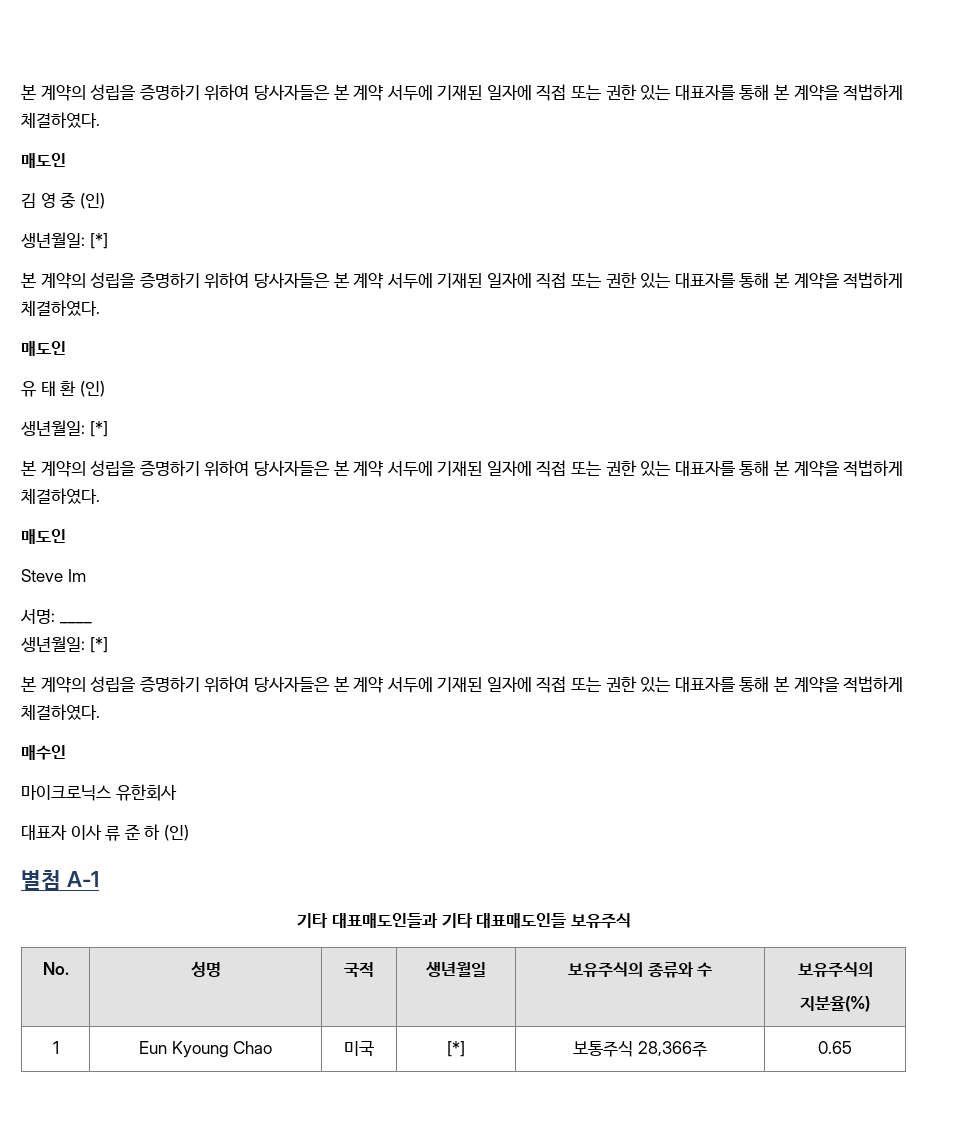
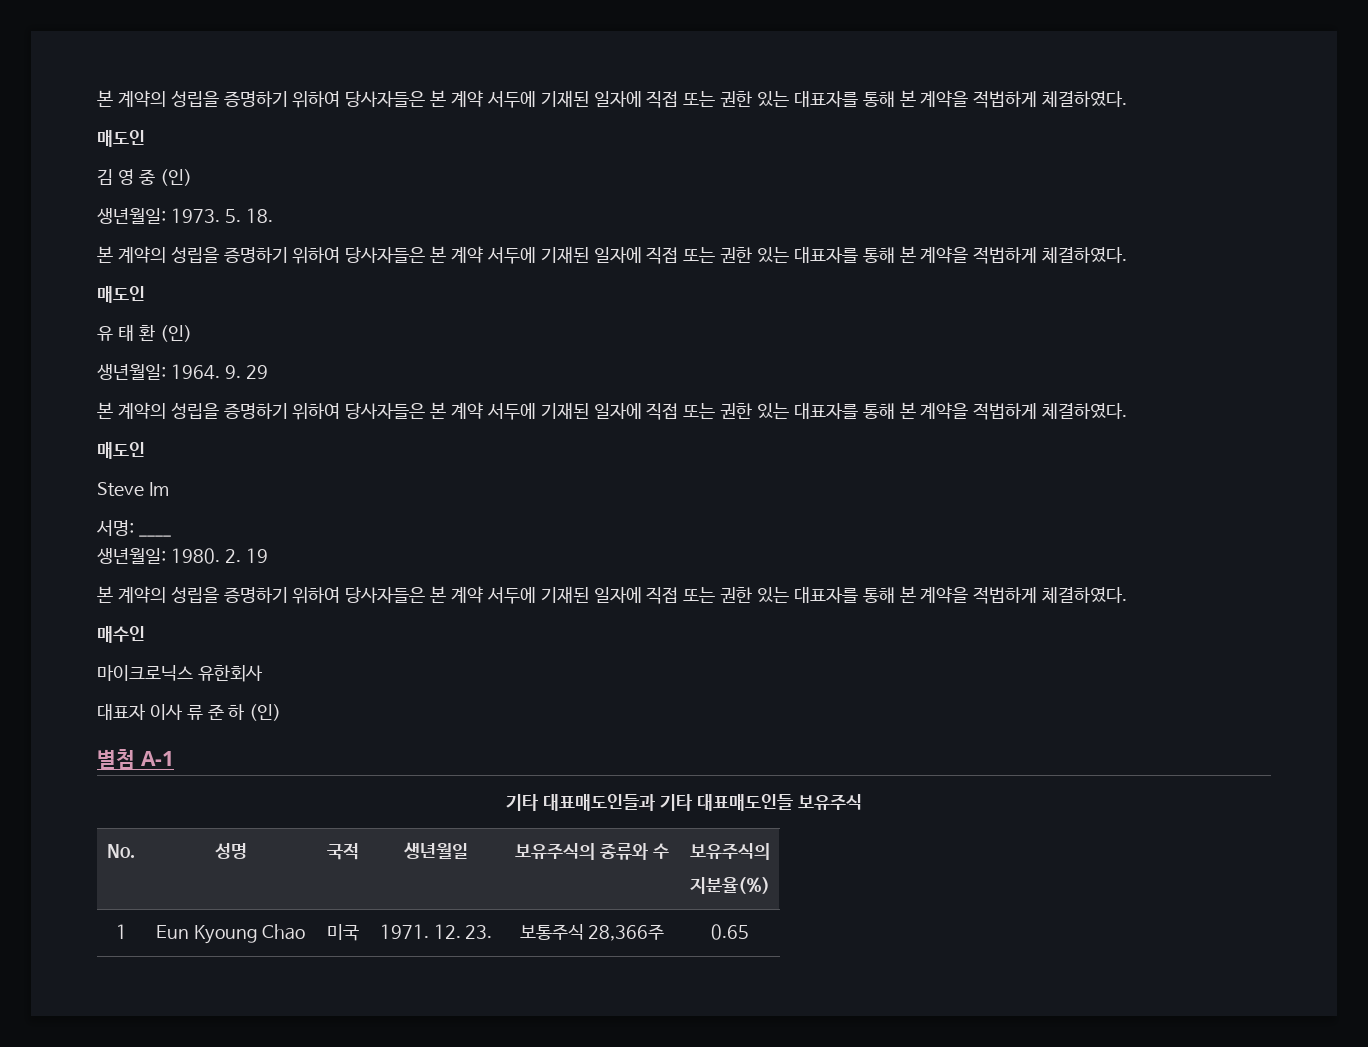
  김 영 중 (인)
- 생년월일: [*]
+ 생년월일: 1973. 5. 18.
  유 태 환 (인)
- 생년월일: [*]
+ 생년월일: 1964. 9. 29
  서명: ____
- 생년월일: [*]
+ 생년월일: 1980. 2. 19
- 1 | Eun Kyoung Chao | 미국 | [*] | 보통주식 28,366주 | 0.65
+ 1 | Eun Kyoung Chao | 미국 | 1971. 12. 23. | 보통주식 28,366주 | 0.65

